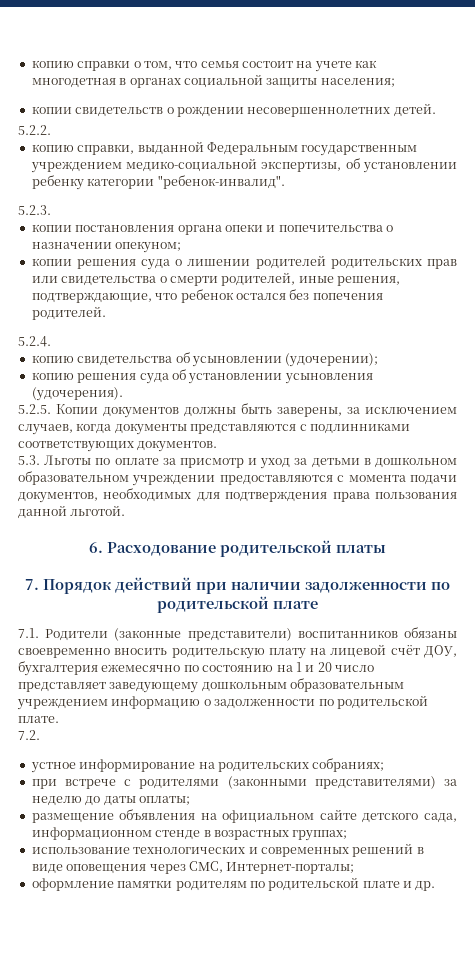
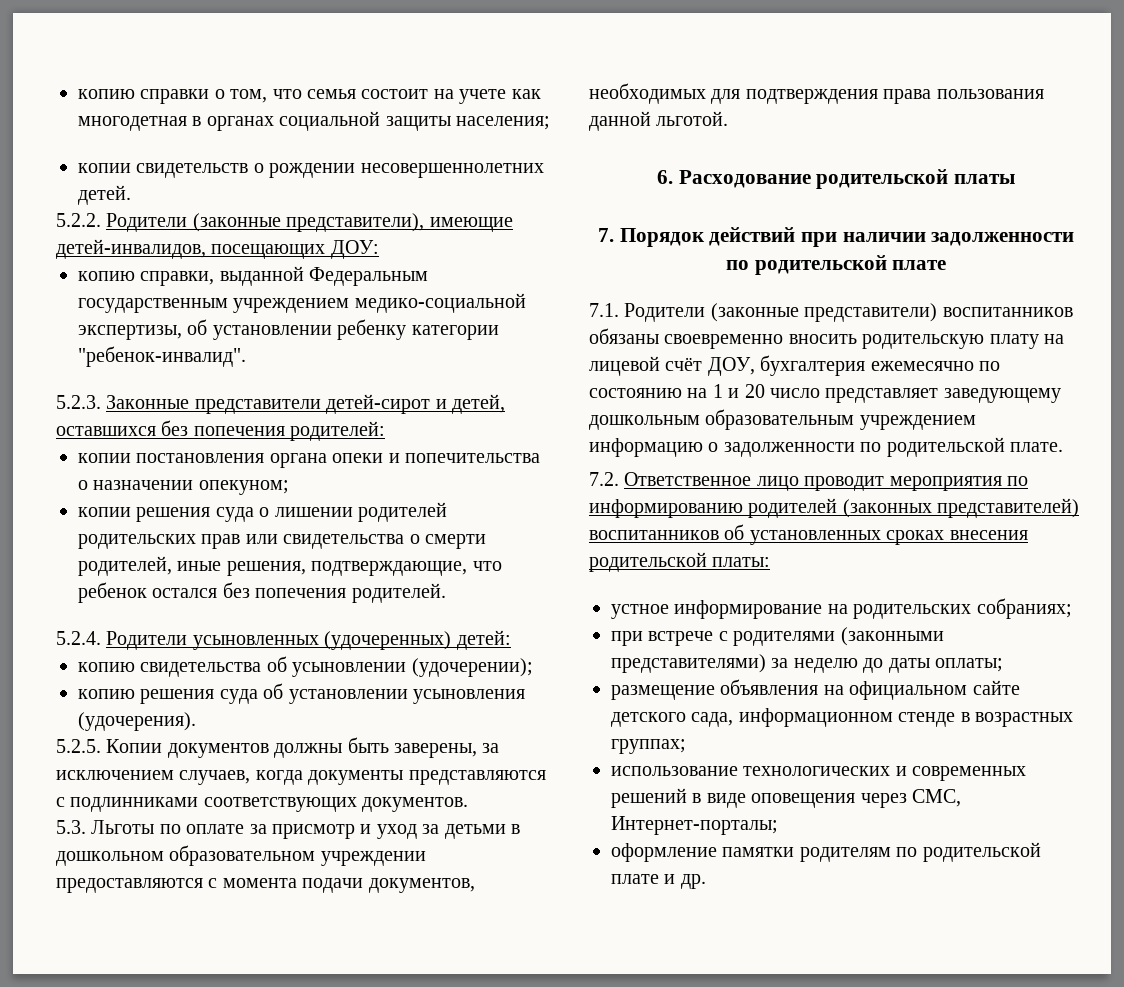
- 5.2.2.
+ 5.2.2. Родители (законные представители), имеющие детей-инвалидов, посещающих ДОУ:
- 5.2.3.
+ 5.2.3. Законные представители детей-сирот и детей, оставшихся без попечения родителей:
- 5.2.4.
+ 5.2.4. Родители усыновленных (удочеренных) детей:
- 7.2.
+ 7.2. Ответственное лицо проводит мероприятия по информированию родителей (законных представителей) воспитанников об установленных сроках внесения родительской платы:

